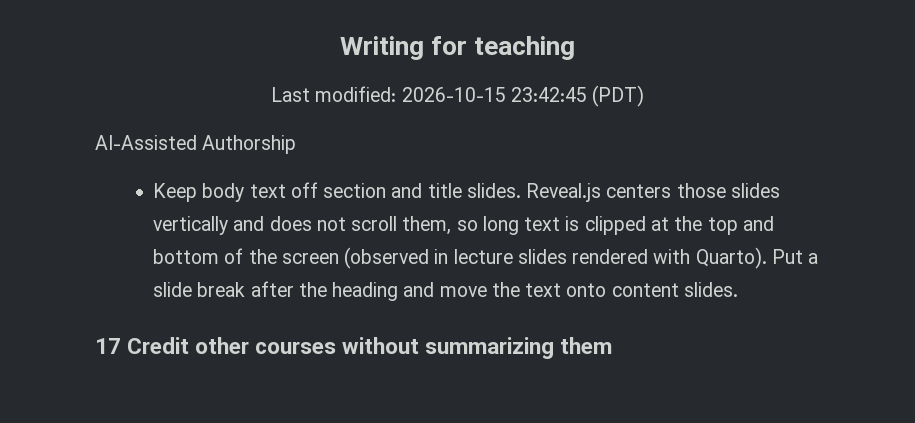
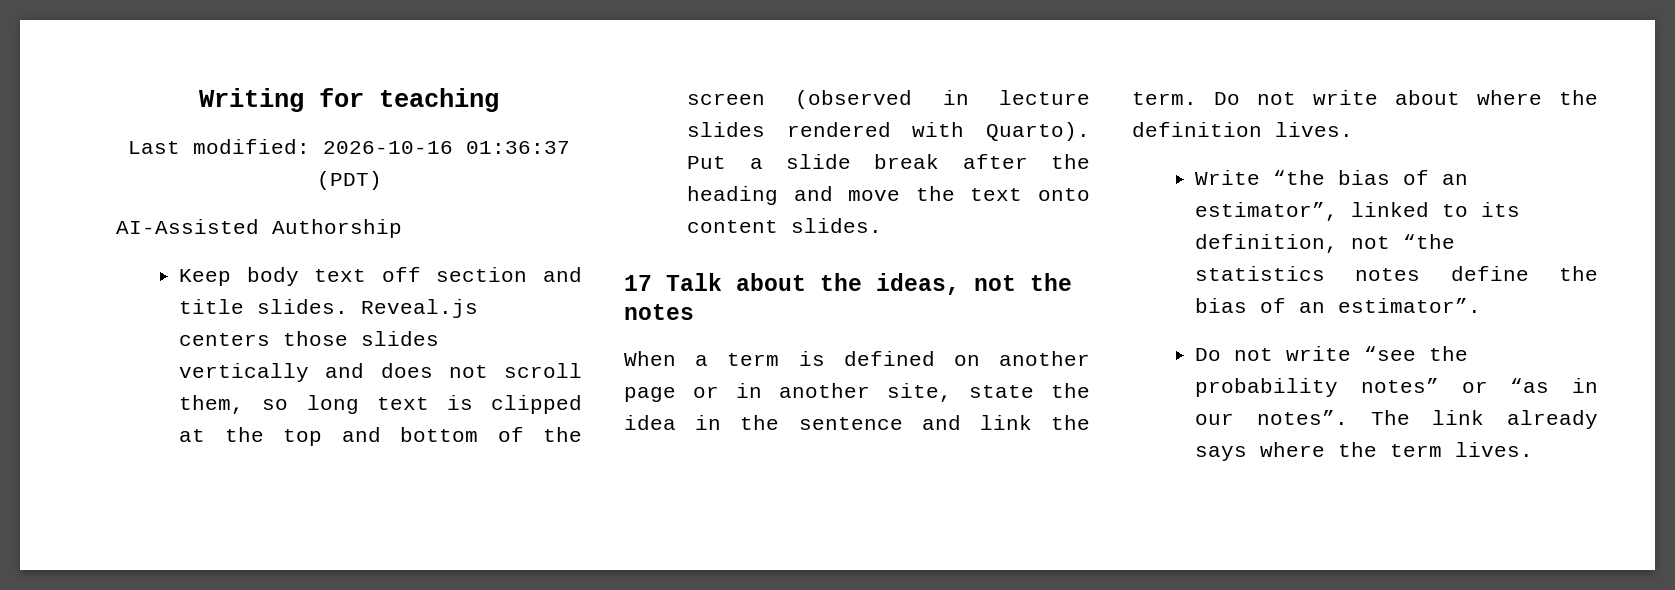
- Last modified: 2026-10-15 23:42:45 (PDT)
+ Last modified: 2026-10-16 01:36:37 (PDT)
- 17 Credit other courses without summarizing them
+ 17 Talk about the ideas, not the notes
+ When a term is defined on another page or in another site, state the idea in the sentence and link the term. Do not write about where the definition lives.
+ Write “the bias of an estimator”, linked to its definition, not “the statistics notes define the bias of an estimator”.
+ Do not write “see the probability notes” or “as in our notes”. The link already says where the term lives.

